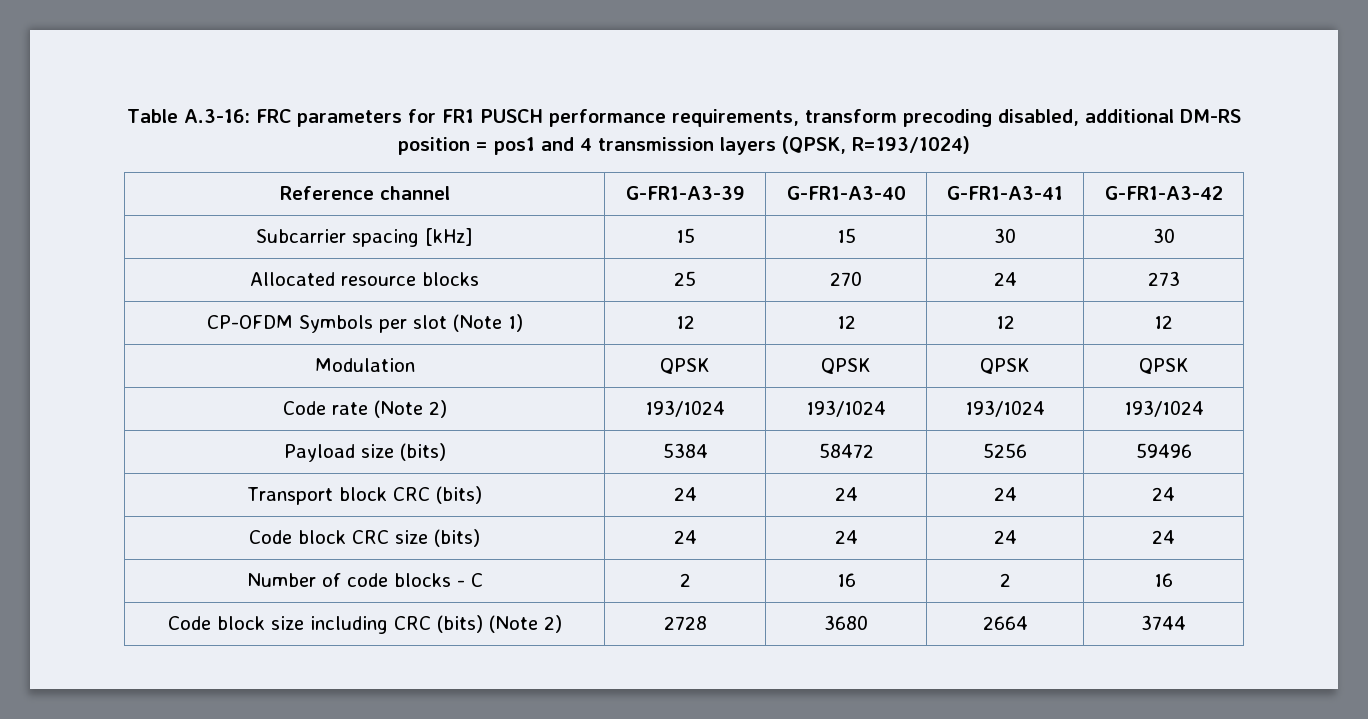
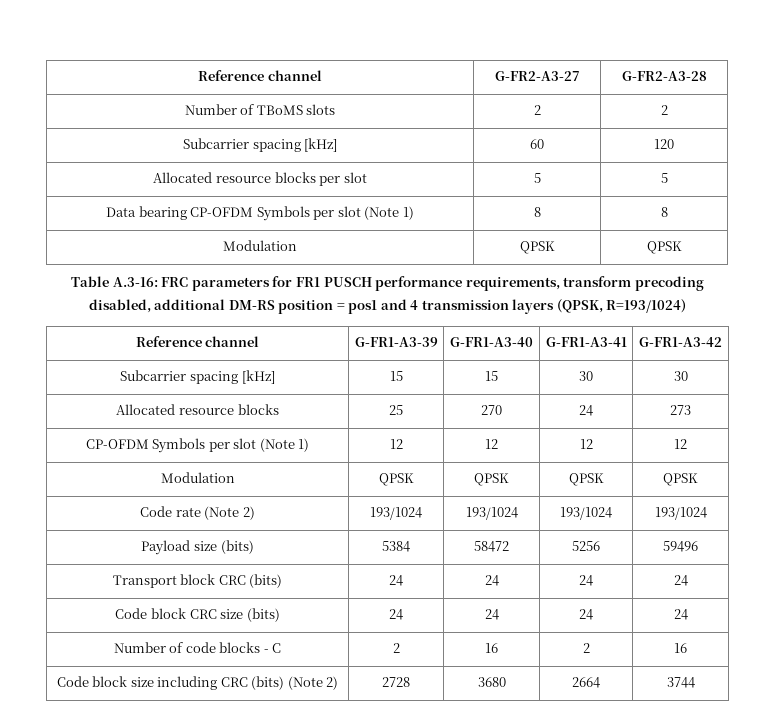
+ Reference channel | G-FR2-A3-27 | G-FR2-A3-28
+ Number of TBoMS slots | 2 | 2
+ Subcarrier spacing [kHz] | 60 | 120
+ Allocated resource blocks per slot | 5 | 5
+ Data bearing CP-OFDM Symbols per slot (Note 1) | 8 | 8
+ Modulation | QPSK | QPSK

